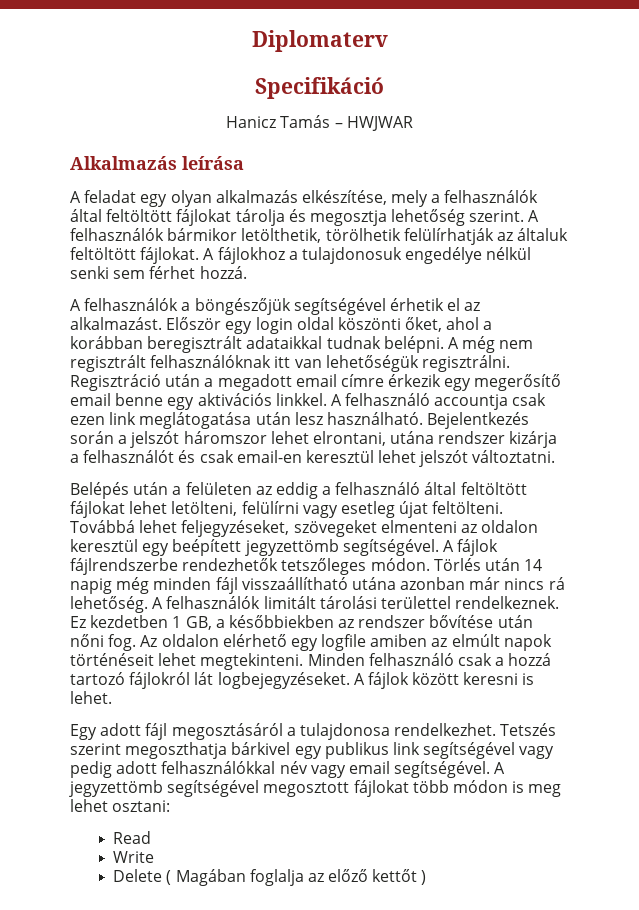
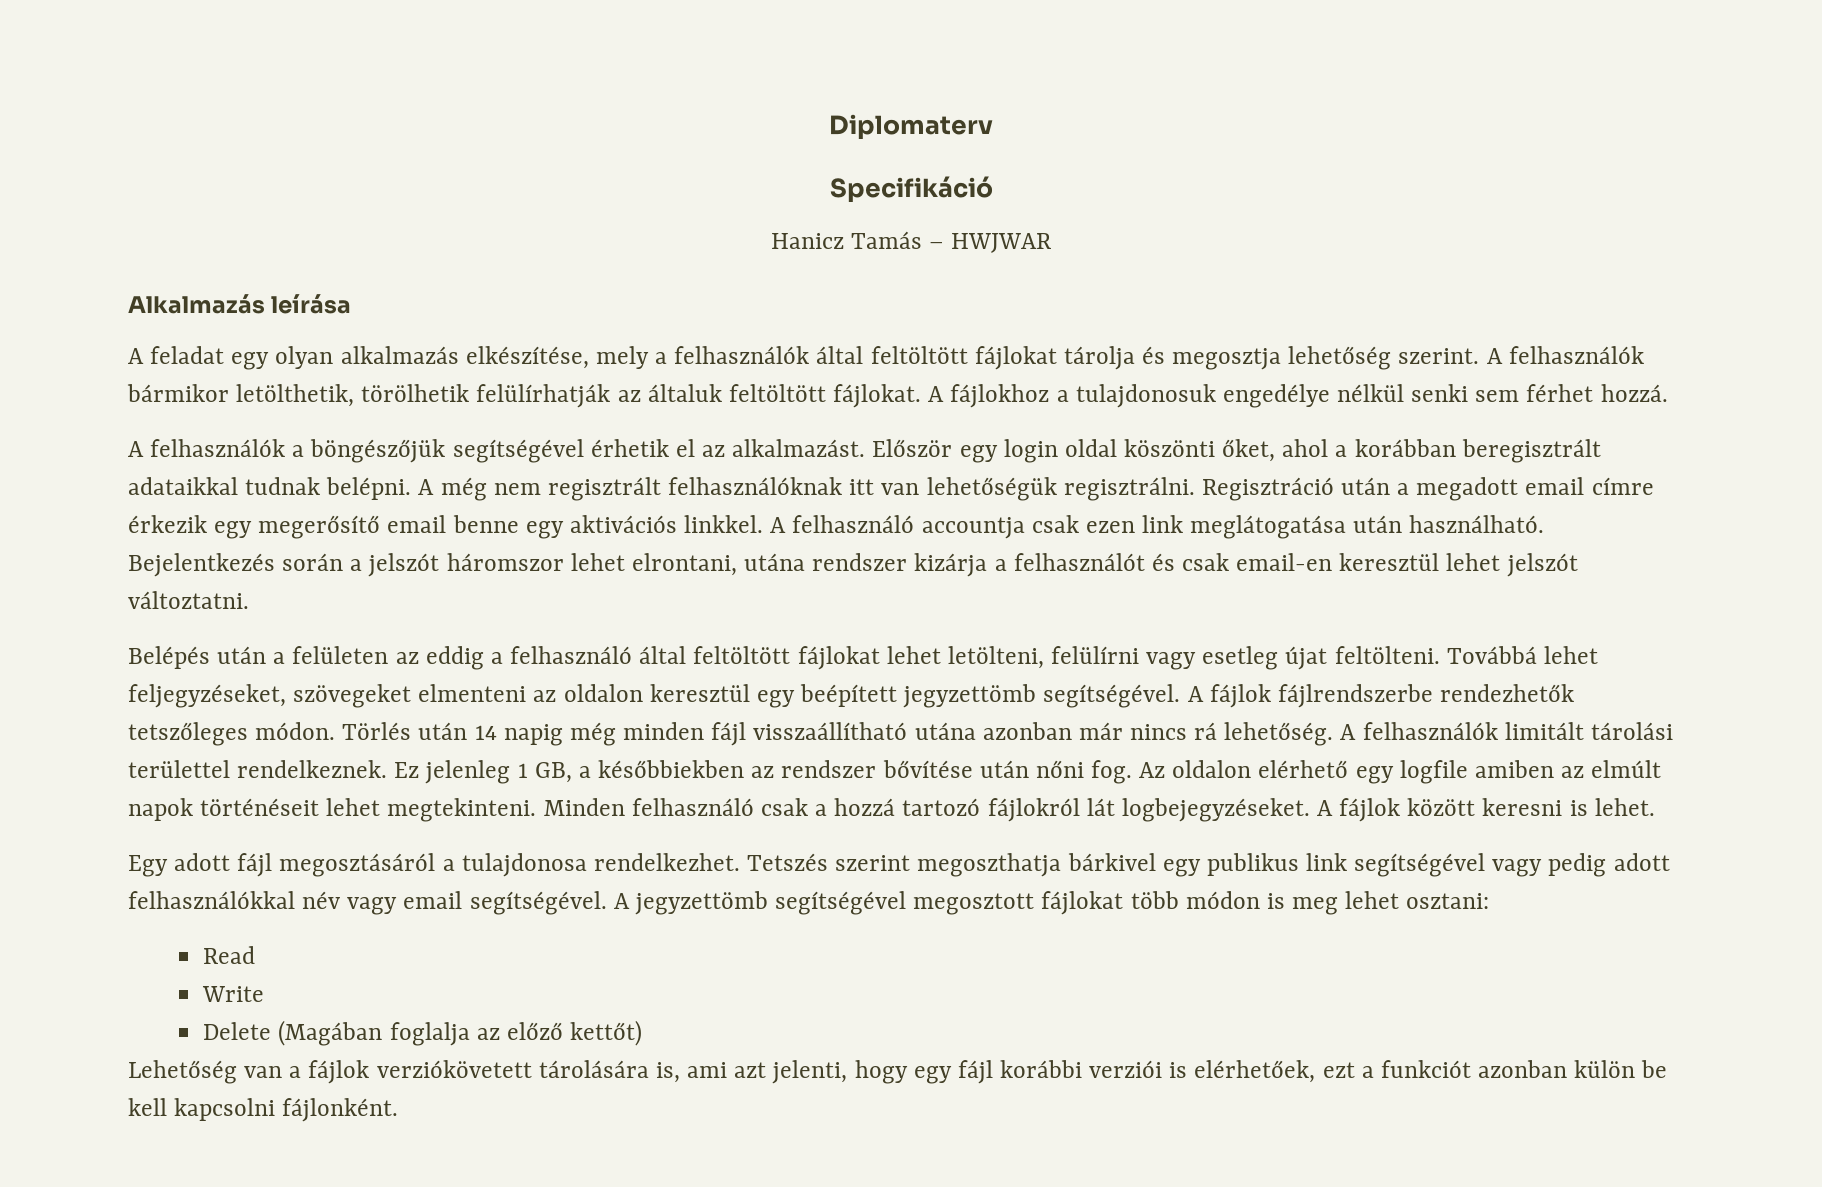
- A felhasználó accountja csak ezen link meglátogatása után lesz használható.
+ A felhasználó accountja csak ezen link meglátogatása után használható.
- Ez kezdetben 1 GB, a későbbiekben az rendszer bővítése után nőni fog.
+ Ez jelenleg 1 GB, a későbbiekben az rendszer bővítése után nőni fog.
- Delete ( Magában foglalja az előző kettőt )
+ Delete (Magában foglalja az előző kettőt)
+ Lehetőség van a fájlok verziókövetett tárolására is, ami azt jelenti, hogy egy fájl korábbi verziói is elérhetőek, ezt a funkciót azonban külön be kell kapcsolni fájlonként.

